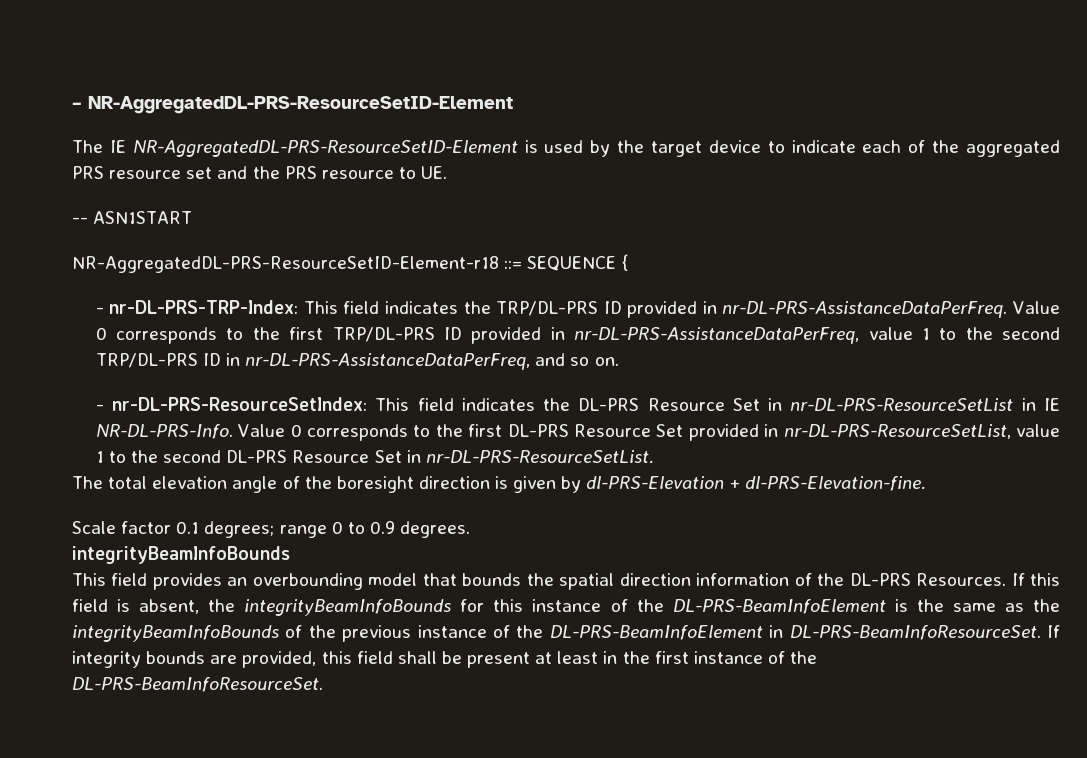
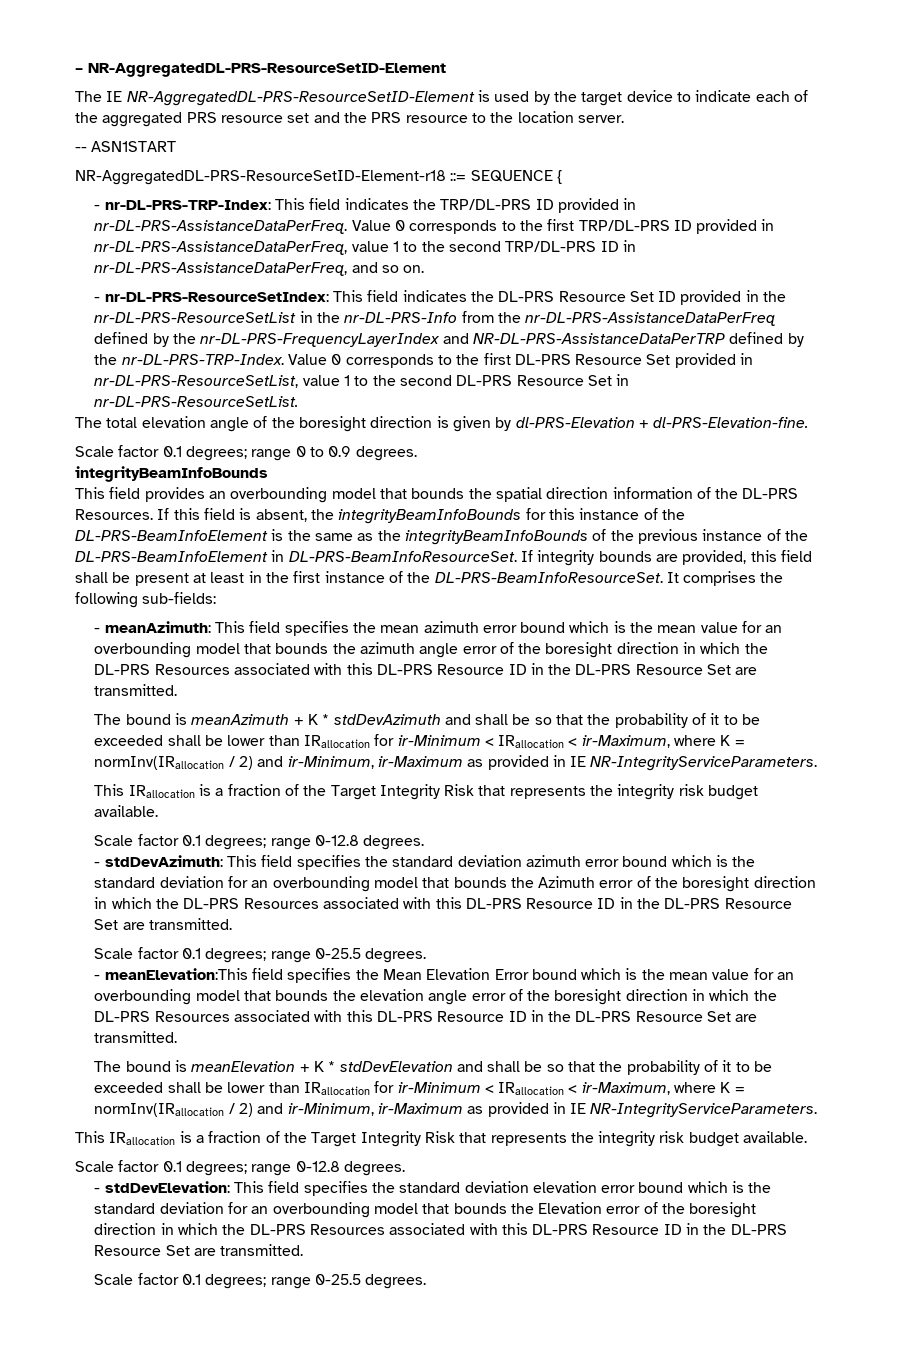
- The IE NR-AggregatedDL-PRS-ResourceSetID-Element is used by the target device to indicate each of the aggregated PRS resource set and the PRS resource to UE.
+ The IE NR-AggregatedDL-PRS-ResourceSetID-Element is used by the target device to indicate each of the aggregated PRS resource set and the PRS resource to the location server.
- - nr-DL-PRS-ResourceSetIndex: This field indicates the DL-PRS Resource Set in nr-DL-PRS-ResourceSetList in IE NR-DL-PRS-Info.
+ - nr-DL-PRS-ResourceSetIndex: This field indicates the DL-PRS Resource Set ID provided in the nr-DL-PRS-ResourceSetList in the nr-DL-PRS-Info from the nr-DL-PRS-AssistanceDataPerFreq defined by the nr-DL-PRS-FrequencyLayerIndex and NR-DL-PRS-AssistanceDataPerTRP defined by the nr-DL-PRS-TRP-Index.
+ It comprises the following sub-fields:
+ - meanAzimuth: This field specifies the mean azimuth error bound which is the mean value for an overbounding model that bounds the azimuth angle error of the boresight direction in which the DL-PRS Resources associated with this DL-PRS Resource ID in the DL-PRS Resource Set are transmitted.
+ The bound is meanAzimuth + K * stdDevAzimuth and shall be so that the probability of it to be exceeded shall be lower than IRallocation for ir-Minimum < IRallocation < ir-Maximum, where K = normInv(IRallocation / 2) and ir-Minimum, ir-Maximum as provided in IE NR-IntegrityServiceParameters.
+ This IRallocation is a fraction of the Target Integrity Risk that represents the integrity risk budget available.
+ Scale factor 0.1 degrees; range 0-12.8 degrees.
+ - stdDevAzimuth: This field specifies the standard deviation azimuth error bound which is the standard deviation for an overbounding model that bounds the Azimuth error of the boresight direction in which the DL-PRS Resources associated with this DL-PRS Resource ID in the DL-PRS Resource Set are transmitted.
+ Scale factor 0.1 degrees; range 0-25.5 degrees.
+ - meanElevation:This field specifies the Mean Elevation Error bound which is the mean value for an overbounding model that bounds the elevation angle error of the boresight direction in which the DL-PRS Resources associated with this DL-PRS Resource ID in the DL-PRS Resource Set are transmitted.
+ The bound is meanElevation + K * stdDevElevation and shall be so that the probability of it to be exceeded shall be lower than IRallocation for ir-Minimum < IRallocation < ir-Maximum, where K = normInv(IRallocation / 2) and ir-Minimum, ir-Maximum as provided in IE NR-IntegrityServiceParameters.
+ This IRallocation is a fraction of the Target Integrity Risk that represents the integrity risk budget available.
+ Scale factor 0.1 degrees; range 0-12.8 degrees.
+ - stdDevElevation: This field specifies the standard deviation elevation error bound which is the standard deviation for an overbounding model that bounds the Elevation error of the boresight direction in which the DL-PRS Resources associated with this DL-PRS Resource ID in the DL-PRS Resource Set are transmitted.
+ Scale factor 0.1 degrees; range 0-25.5 degrees.

